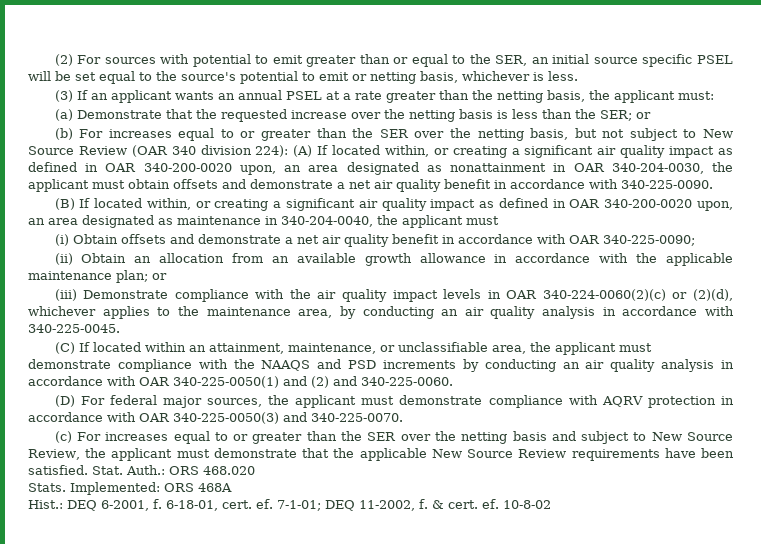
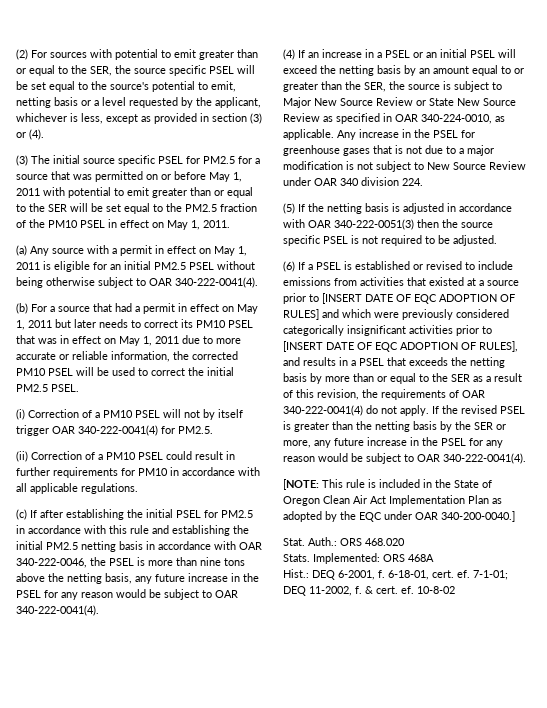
- (2) For sources with potential to emit greater than or equal to the SER, an initial source specific PSEL will be set equal to the source's potential to emit or netting basis, whichever is less.
- (3) If an applicant wants an annual PSEL at a rate greater than the netting basis, the applicant must:
- (a) Demonstrate that the requested increase over the netting basis is less than the SER; or
- (b) For increases equal to or greater than the SER over the netting basis, but not subject to New Source Review (OAR 340 division 224): (A) If located within, or creating a significant air quality impact as defined in OAR 340-200-0020 upon, an area designated as nonattainment in OAR 340-204-0030, the applicant must obtain offsets and demonstrate a net air quality benefit in accordance with 340-225-0090.
- (B) If located within, or creating a significant air quality impact as defined in OAR 340-200-0020 upon, an area designated as maintenance in 340-204-0040, the applicant must
- (i) Obtain offsets and demonstrate a net air quality benefit in accordance with OAR 340-225-0090;
- (ii) Obtain an allocation from an available growth allowance in accordance with the applicable maintenance plan; or
- (iii) Demonstrate compliance with the air quality impact levels in OAR 340-224-0060(2)(c) or (2)(d), whichever applies to the maintenance area, by conducting an air quality analysis in accordance with 340-225-0045.
- (C) If located within an attainment, maintenance, or unclassifiable area, the applicant must demonstrate compliance with the NAAQS and PSD increments by conducting an air quality analysis in accordance with OAR 340-225-0050(1) and (2) and 340-225-0060.
- (D) For federal major sources, the applicant must demonstrate compliance with AQRV protection in accordance with OAR 340-225-0050(3) and 340-225-0070.
- (c) For increases equal to or greater than the SER over the netting basis and subject to New Source Review, the applicant must demonstrate that the applicable New Source Review requirements have been satisfied. Stat.
+ (2) For sources with potential to emit greater than or equal to the SER, the source specific PSEL will be set equal to the source's potential to emit, netting basis or a level requested by the applicant, whichever is less, except as provided in section (3) or (4).
+ (3) The initial source specific PSEL for PM2.5 for a source that was permitted on or before May 1, 2011 with potential to emit greater than or equal to the SER will be set equal to the PM2.5 fraction of the PM10 PSEL in effect on May 1, 2011.
+ (a) Any source with a permit in effect on May 1, 2011 is eligible for an initial PM2.5 PSEL without being otherwise subject to OAR 340-222-0041(4).
+ (b) For a source that had a permit in effect on May 1, 2011 but later needs to correct its PM10 PSEL that was in effect on May 1, 2011 due to more accurate or reliable information, the corrected PM10 PSEL will be used to correct the initial PM2.5 PSEL.
+ (i) Correction of a PM10 PSEL will not by itself trigger OAR 340-222-0041(4) for PM2.5.
+ (ii) Correction of a PM10 PSEL could result in further requirements for PM10 in accordance with all applicable regulations.
+ (c) If after establishing the initial PSEL for PM2.5 in accordance with this rule and establishing the initial PM2.5 netting basis in accordance with OAR 340-222-0046, the PSEL is more than nine tons above the netting basis, any future increase in the PSEL for any reason would be subject to OAR 340-222-0041(4).
+ (4) If an increase in a PSEL or an initial PSEL will exceed the netting basis by an amount equal to or greater than the SER, the source is subject to Major New Source Review or State New Source Review as specified in OAR 340-224-0010, as applicable. Any increase in the PSEL for greenhouse gases that is not due to a major modification is not subject to New Source Review under OAR 340 division 224.
+ (5) If the netting basis is adjusted in accordance with OAR 340-222-0051(3) then the source specific PSEL is not required to be adjusted.
+ (6) If a PSEL is established or revised to include emissions from activities that existed at a source prior to [INSERT DATE OF EQC ADOPTION OF RULES] and which were previously considered categorically insignificant activities prior to [INSERT DATE OF EQC ADOPTION OF RULES], and results in a PSEL that exceeds the netting basis by more than or equal to the SER as a result of this revision, the requirements of OAR 340-222-0041(4) do not apply. If the revised PSEL is greater than the netting basis by the SER or more, any future increase in the PSEL for any reason would be subject to OAR 340-222-0041(4).
+ [NOTE: This rule is included in the State of Oregon Clean Air Act Implementation Plan as adopted by the EQC under OAR 340-200-0040.]
+ Stat.

